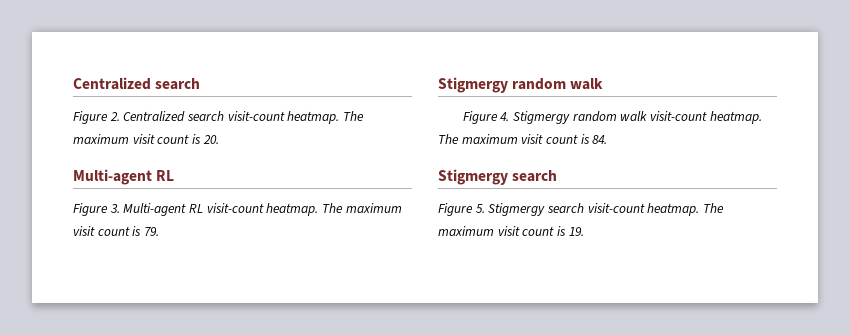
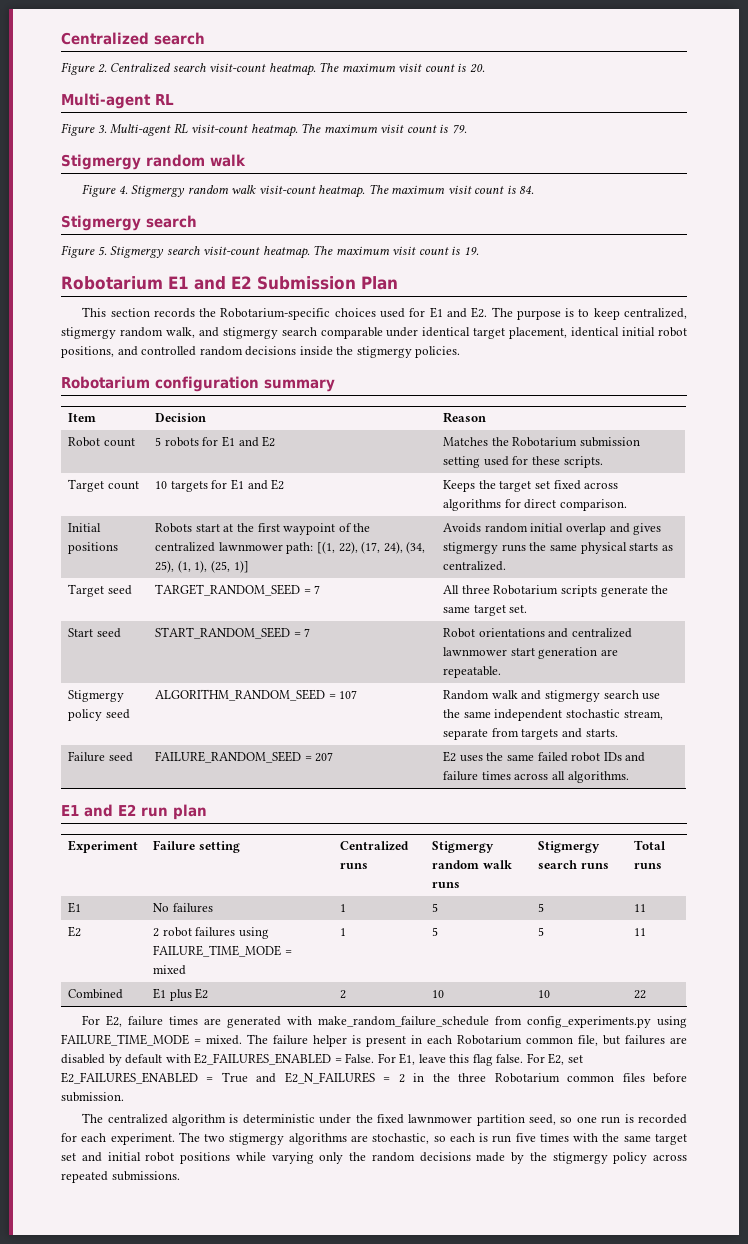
+ Robotarium E1 and E2 Submission Plan
+ This section records the Robotarium-specific choices used for E1 and E2. The purpose is to keep centralized, stigmergy random walk, and stigmergy search comparable under identical target placement, identical initial robot positions, and controlled random decisions inside the stigmergy policies.
+ Robotarium configuration summary
+ Item | Decision | Reason
+ Robot count | 5 robots for E1 and E2 | Matches the Robotarium submission setting used for these scripts.
+ Target count | 10 targets for E1 and E2 | Keeps the target set fixed across algorithms for direct comparison.
+ Initial positions | Robots start at the first waypoint of the centralized lawnmower path: [(1, 22), (17, 24), (34, 25), (1, 1), (25, 1)] | Avoids random initial overlap and gives stigmergy runs the same physical starts as centralized.
+ Target seed | TARGET_RANDOM_SEED = 7 | All three Robotarium scripts generate the same target set.
+ Start seed | START_RANDOM_SEED = 7 | Robot orientations and centralized lawnmower start generation are repeatable.
+ Stigmergy policy seed | ALGORITHM_RANDOM_SEED = 107 | Random walk and stigmergy search use the same independent stochastic stream, separate from targets and starts.
+ Failure seed | FAILURE_RANDOM_SEED = 207 | E2 uses the same failed robot IDs and failure times across all algorithms.
+ E1 and E2 run plan
+ Experiment | Failure setting | Centralized runs | Stigmergy random walk runs | Stigmergy search runs | Total runs
+ E1 | No failures | 1 | 5 | 5 | 11
+ E2 | 2 robot failures using FAILURE_TIME_MODE = mixed | 1 | 5 | 5 | 11
+ Combined | E1 plus E2 | 2 | 10 | 10 | 22
+ For E2, failure times are generated with make_random_failure_schedule from config_experiments.py using FAILURE_TIME_MODE = mixed. The failure helper is present in each Robotarium common file, but failures are disabled by default with E2_FAILURES_ENABLED = False. For E1, leave this flag false. For E2, set E2_FAILURES_ENABLED = True and E2_N_FAILURES = 2 in the three Robotarium common files before submission.
+ The centralized algorithm is deterministic under the fixed lawnmower partition seed, so one run is recorded for each experiment. The two stigmergy algorithms are stochastic, so each is run five times with the same target set and initial robot positions while varying only the random decisions made by the stigmergy policy across repeated submissions.

